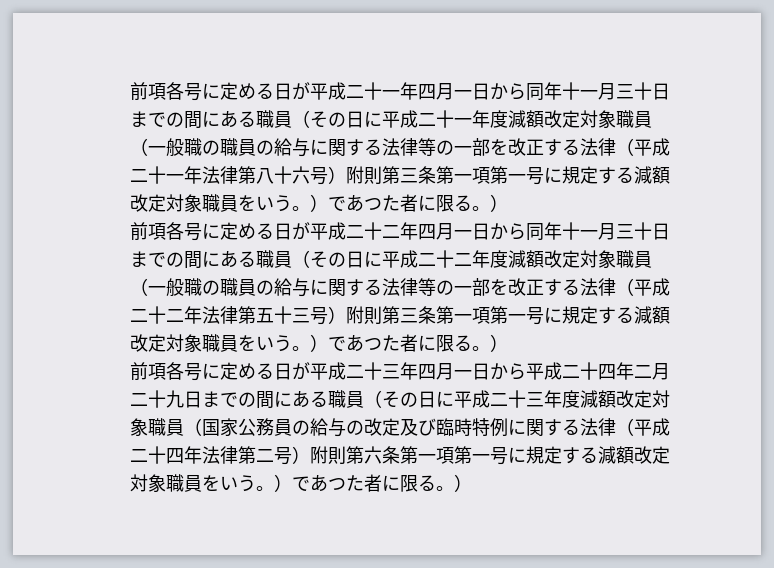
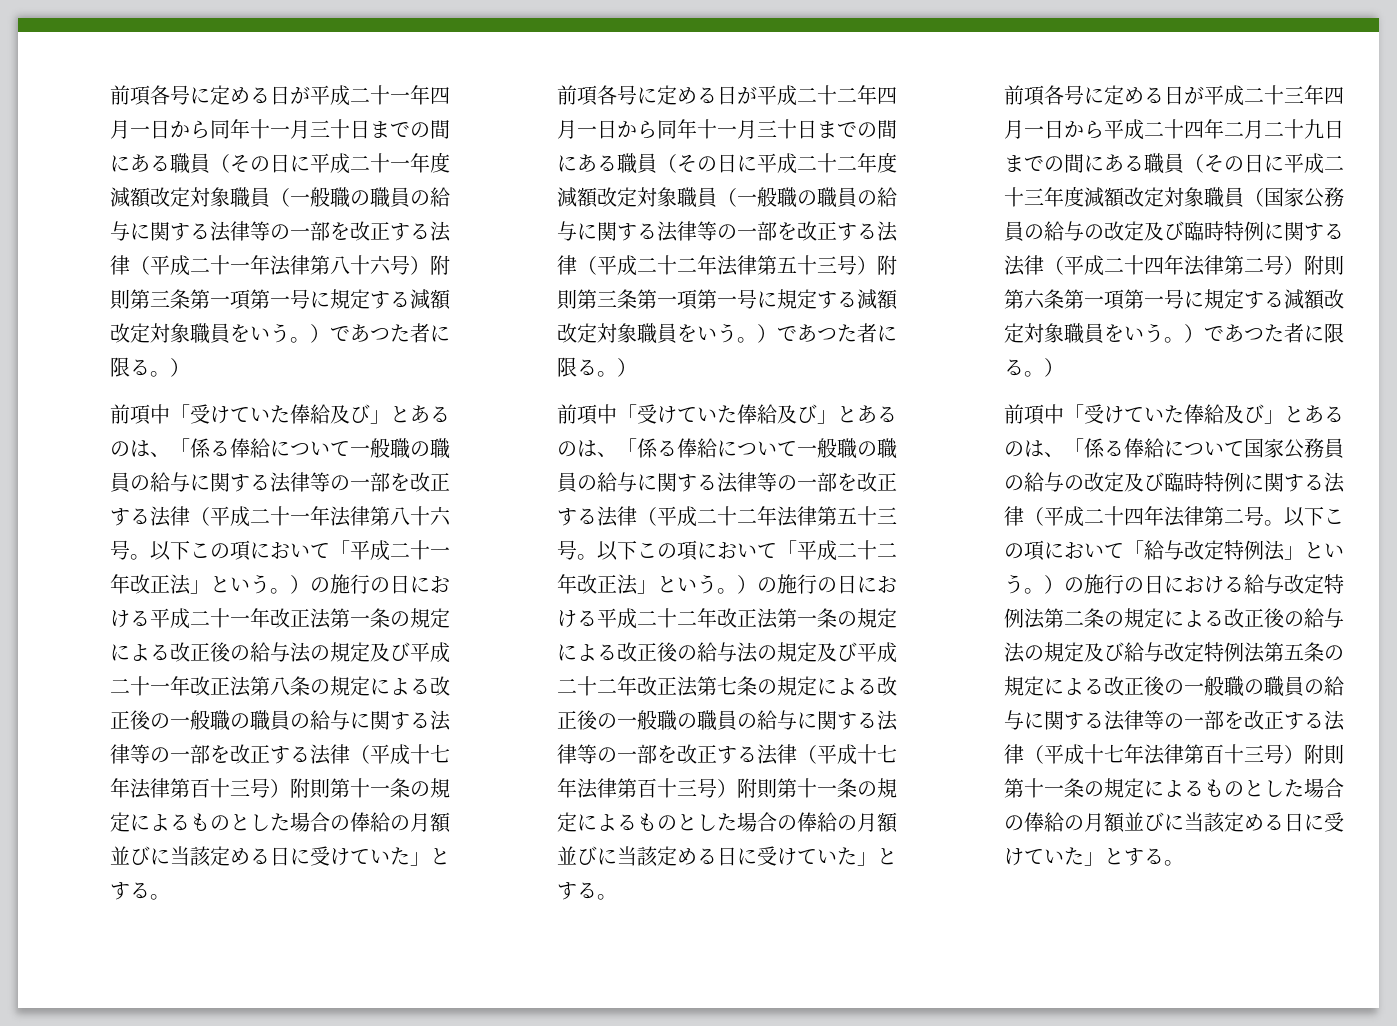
+ 前項中「受けていた俸給及び」とあるのは、「係る俸給について一般職の職員の給与に関する法律等の一部を改正する法律（平成二十一年法律第八十六号。以下この項において「平成二十一年改正法」という。）の施行の日における平成二十一年改正法第一条の規定による改正後の給与法の規定及び平成二十一年改正法第八条の規定による改正後の一般職の職員の給与に関する法律等の一部を改正する法律（平成十七年法律第百十三号）附則第十一条の規定によるものとした場合の俸給の月額並びに当該定める日に受けていた」とする。
+ 前項中「受けていた俸給及び」とあるのは、「係る俸給について一般職の職員の給与に関する法律等の一部を改正する法律（平成二十二年法律第五十三号。以下この項において「平成二十二年改正法」という。）の施行の日における平成二十二年改正法第一条の規定による改正後の給与法の規定及び平成二十二年改正法第七条の規定による改正後の一般職の職員の給与に関する法律等の一部を改正する法律（平成十七年法律第百十三号）附則第十一条の規定によるものとした場合の俸給の月額並びに当該定める日に受けていた」とする。
+ 前項中「受けていた俸給及び」とあるのは、「係る俸給について国家公務員の給与の改定及び臨時特例に関する法律（平成二十四年法律第二号。以下この項において「給与改定特例法」という。）の施行の日における給与改定特例法第二条の規定による改正後の給与法の規定及び給与改定特例法第五条の規定による改正後の一般職の職員の給与に関する法律等の一部を改正する法律（平成十七年法律第百十三号）附則第十一条の規定によるものとした場合の俸給の月額並びに当該定める日に受けていた」とする。

